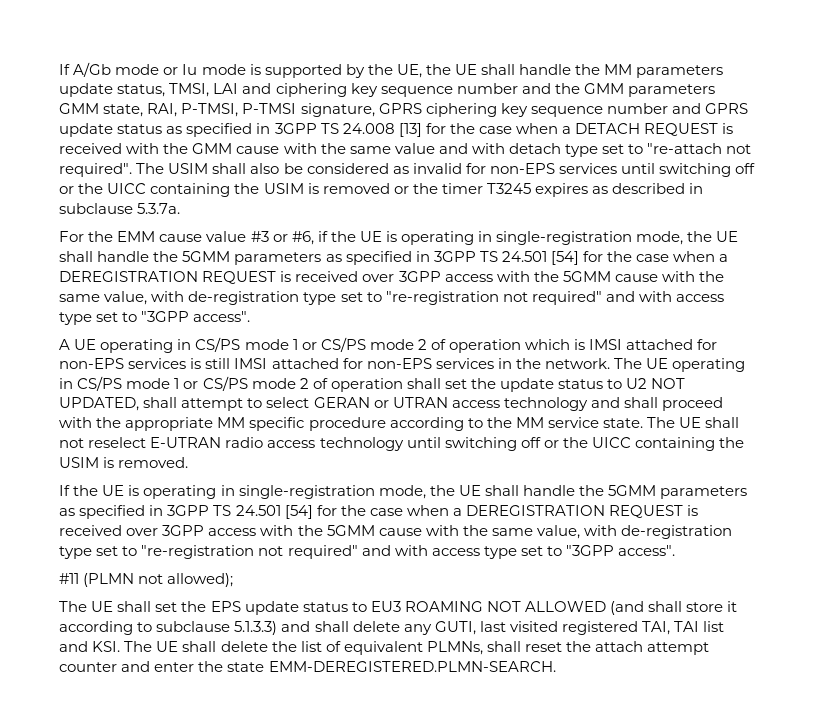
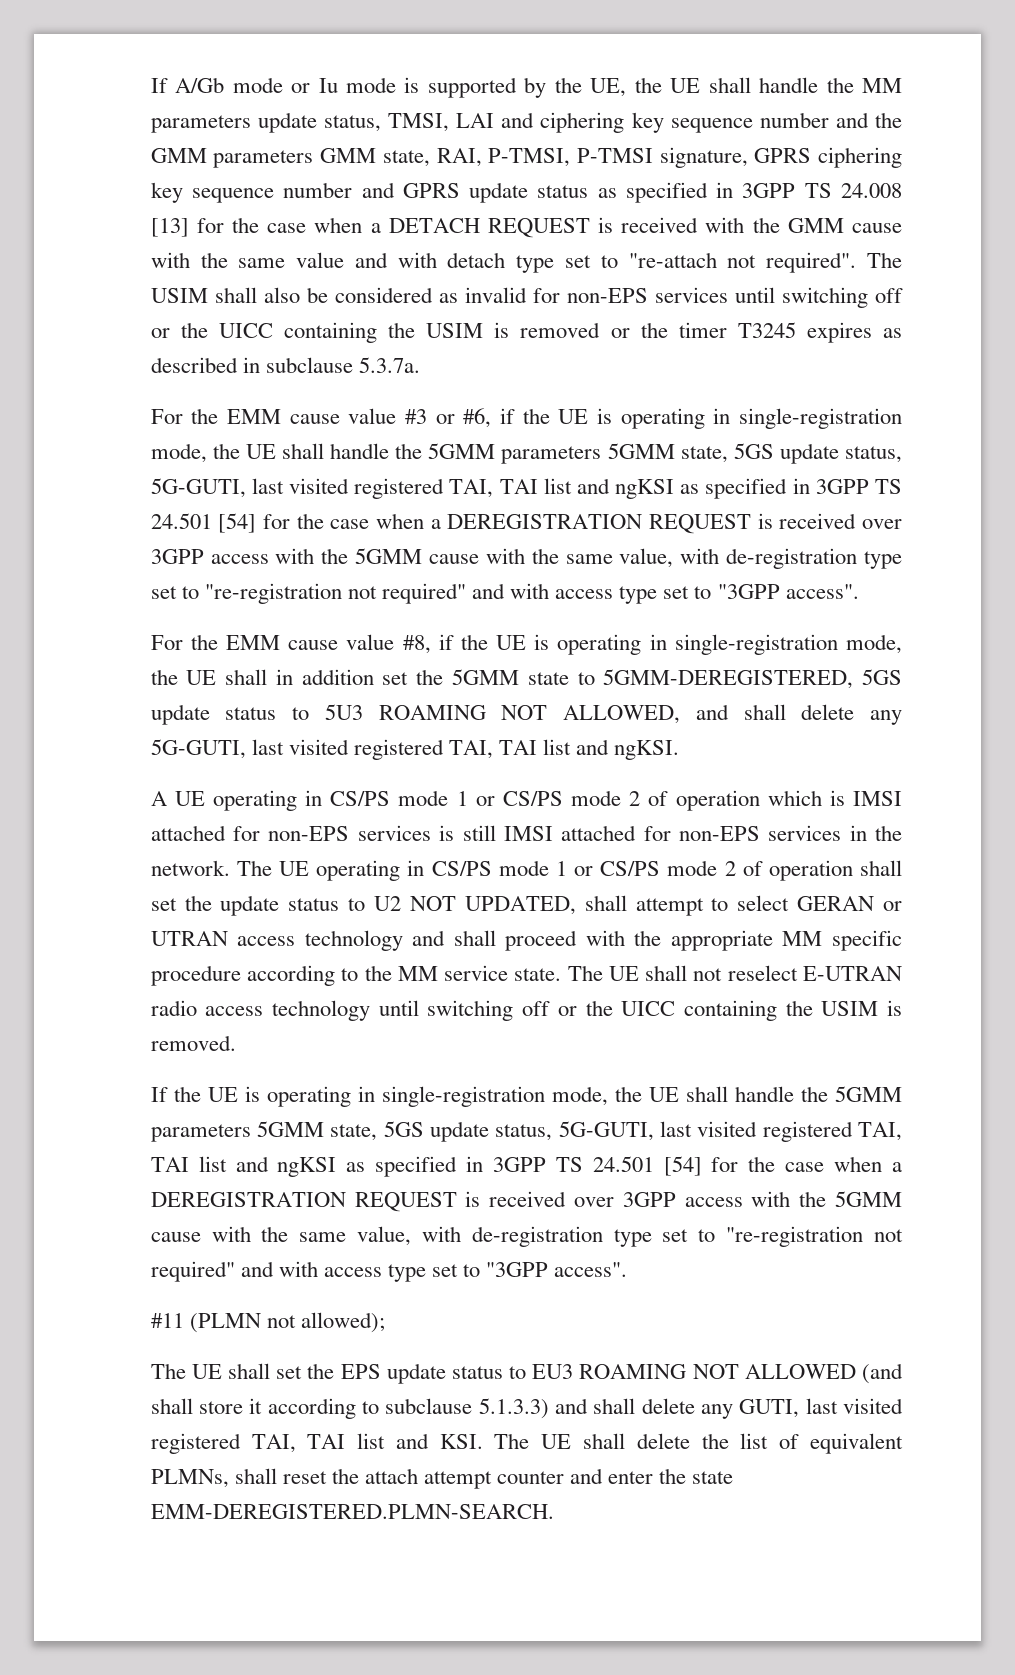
- For the EMM cause value #3 or #6, if the UE is operating in single-registration mode, the UE shall handle the 5GMM parameters as specified in 3GPP TS 24.501 [54] for the case when a DEREGISTRATION REQUEST is received over 3GPP access with the 5GMM cause with the same value, with de-registration type set to "re-registration not required" and with access type set to "3GPP access".
+ For the EMM cause value #3 or #6, if the UE is operating in single-registration mode, the UE shall handle the 5GMM parameters 5GMM state, 5GS update status, 5G-GUTI, last visited registered TAI, TAI list and ngKSI as specified in 3GPP TS 24.501 [54] for the case when a DEREGISTRATION REQUEST is received over 3GPP access with the 5GMM cause with the same value, with de-registration type set to "re-registration not required" and with access type set to "3GPP access".
+ For the EMM cause value #8, if the UE is operating in single-registration mode, the UE shall in addition set the 5GMM state to 5GMM-DEREGISTERED, 5GS update status to 5U3 ROAMING NOT ALLOWED, and shall delete any 5G-GUTI, last visited registered TAI, TAI list and ngKSI.
- If the UE is operating in single-registration mode, the UE shall handle the 5GMM parameters as specified in 3GPP TS 24.501 [54] for the case when a DEREGISTRATION REQUEST is received over 3GPP access with the 5GMM cause with the same value, with de-registration type set to "re-registration not required" and with access type set to "3GPP access".
+ If the UE is operating in single-registration mode, the UE shall handle the 5GMM parameters 5GMM state, 5GS update status, 5G-GUTI, last visited registered TAI, TAI list and ngKSI as specified in 3GPP TS 24.501 [54] for the case when a DEREGISTRATION REQUEST is received over 3GPP access with the 5GMM cause with the same value, with de-registration type set to "re-registration not required" and with access type set to "3GPP access".

